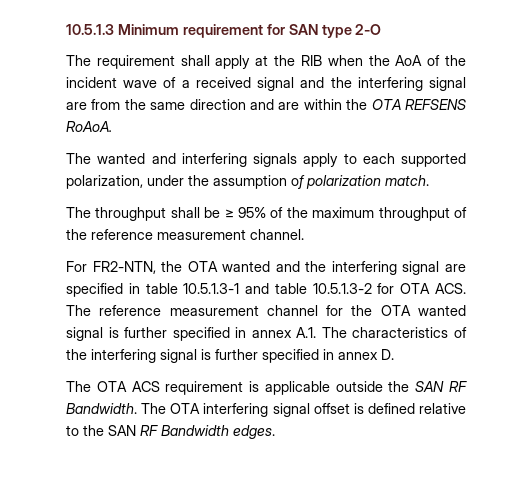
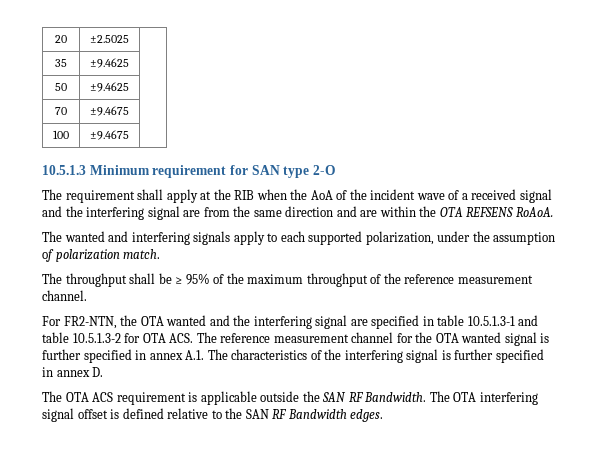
+ 20 | ±2.5025 |
+ 35 | ±9.4625 |
+ 50 | ±9.4625 |
+ 70 | ±9.4675 |
+ 100 | ±9.4675 |

